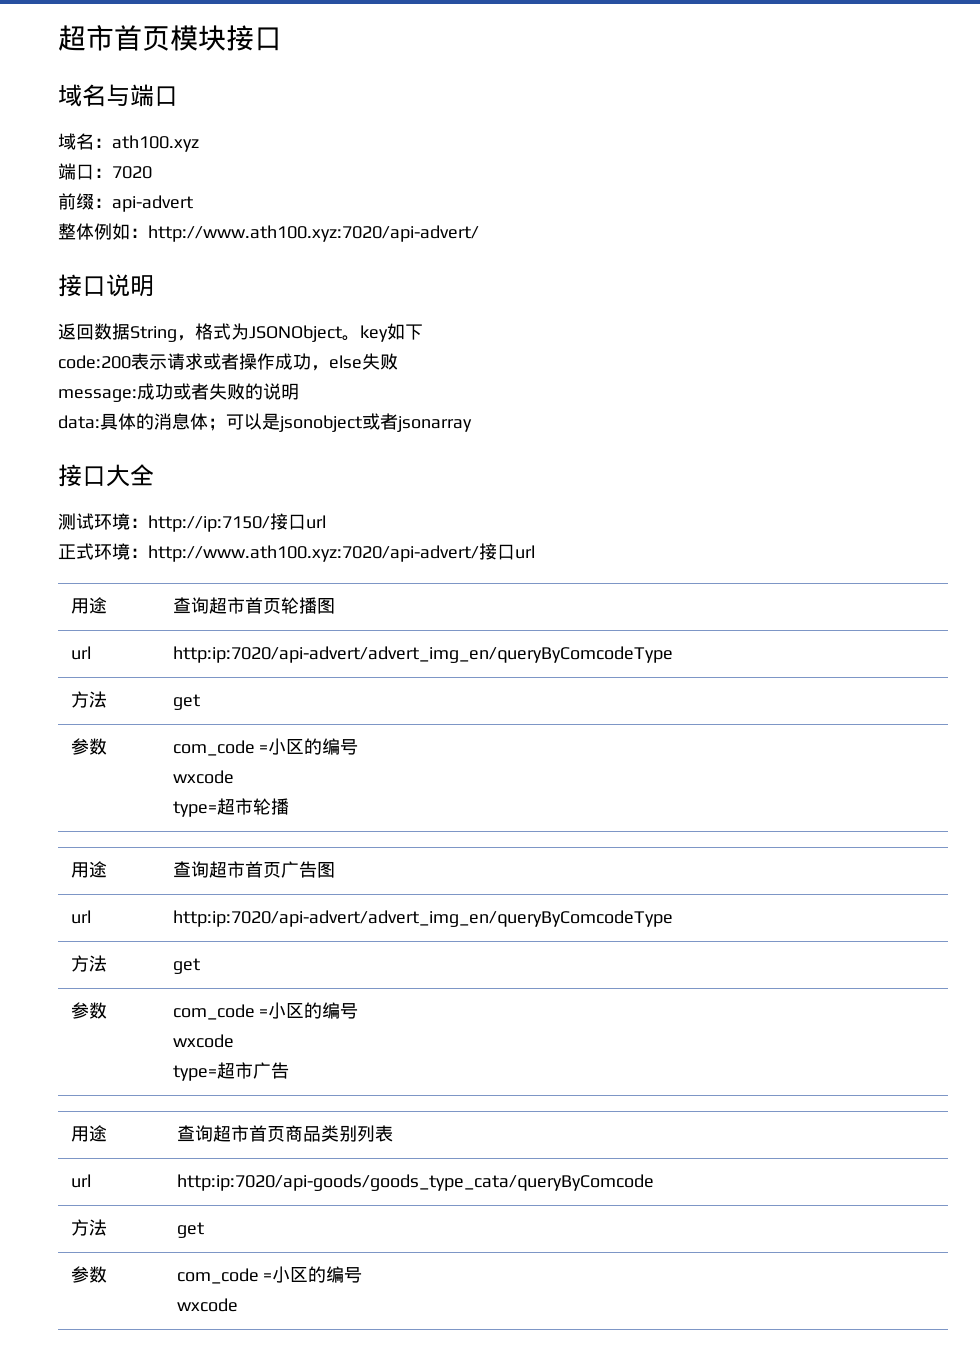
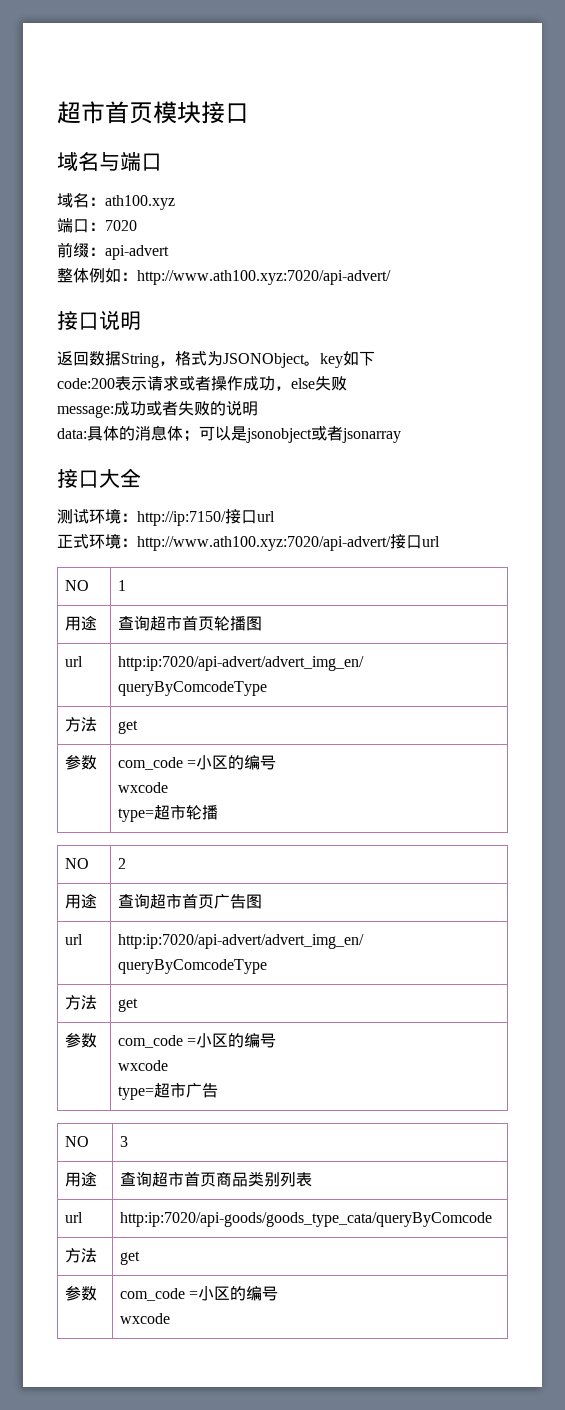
+ NO | 1
+ NO | 2
+ NO | 3

